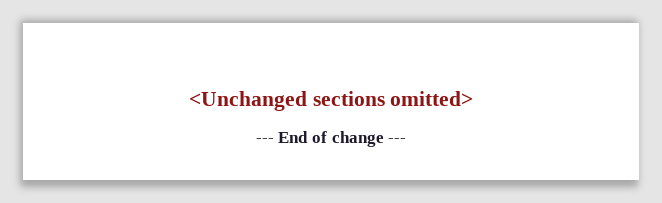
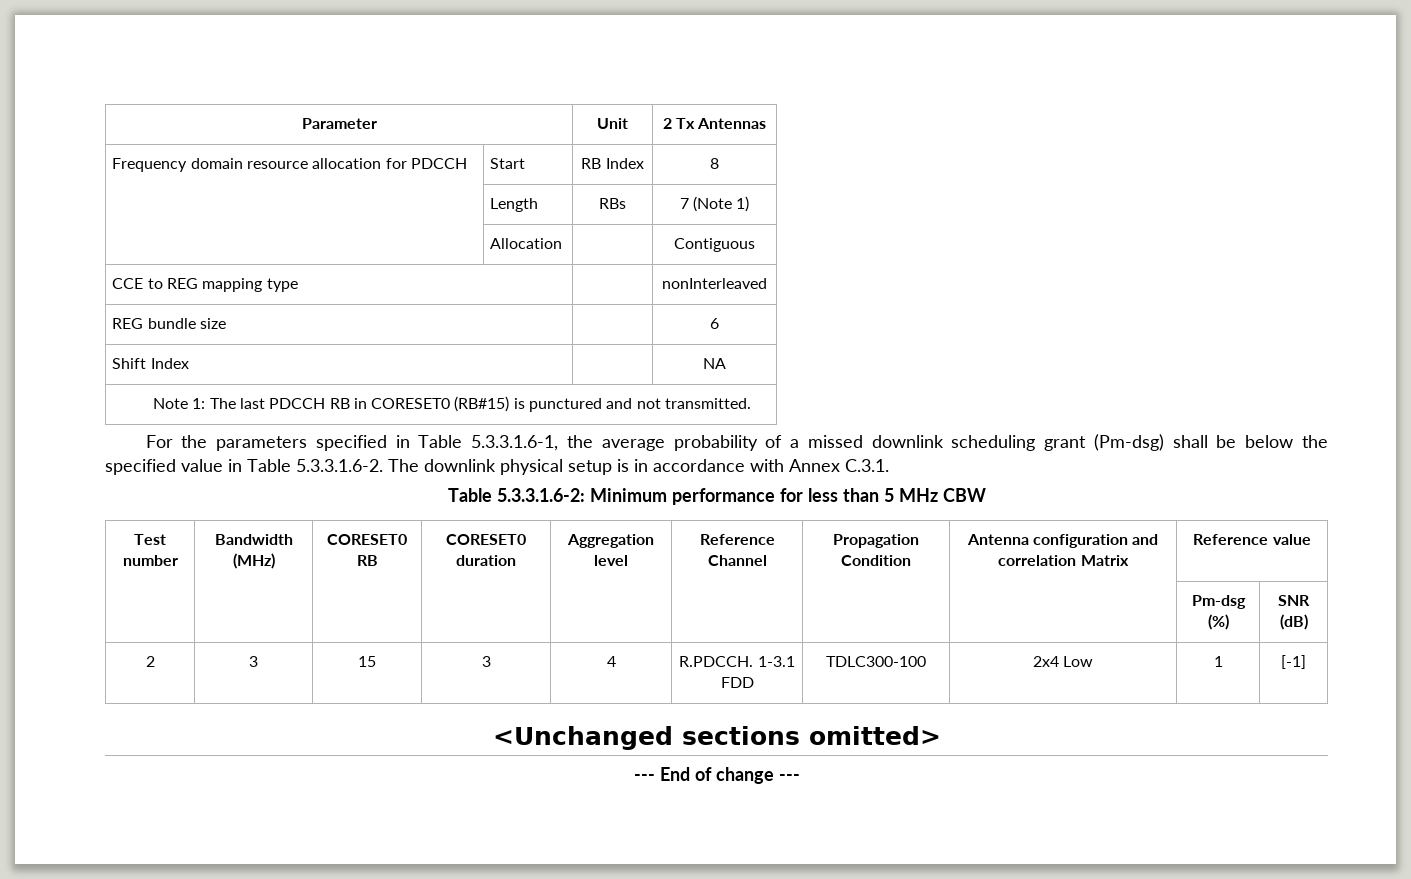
+ Parameter | Unit | 2 Tx Antennas
+ Frequency domain resource allocation for PDCCH | Start | RB Index | 8
+ | Length | RBs | 7 (Note 1)
+ | Allocation | | Contiguous
+ CCE to REG mapping type | | nonInterleaved
+ REG bundle size | | 6
+ Shift Index | | NA
+ Note 1: The last PDCCH RB in CORESET0 (RB#15) is punctured and not transmitted.
+ For the parameters specified in Table 5.3.3.1.6-1, the average probability of a missed downlink scheduling grant (Pm-dsg) shall be below the specified value in Table 5.3.3.1.6-2. The downlink physical setup is in accordance with Annex C.3.1.
+ Table 5.3.3.1.6-2: Minimum performance for less than 5 MHz CBW
+ Test number | Bandwidth (MHz) | CORESET0 RB | CORESET0 duration | Aggregation level | Reference Channel | Propagation Condition | Antenna configuration and correlation Matrix | Reference value
+ | | | | | | | | Pm-dsg (%) | SNR (dB)
+ 2 | 3 | 15 | 3 | 4 | R.PDCCH. 1-3.1 FDD | TDLC300-100 | 2x4 Low | 1 | [-1]

